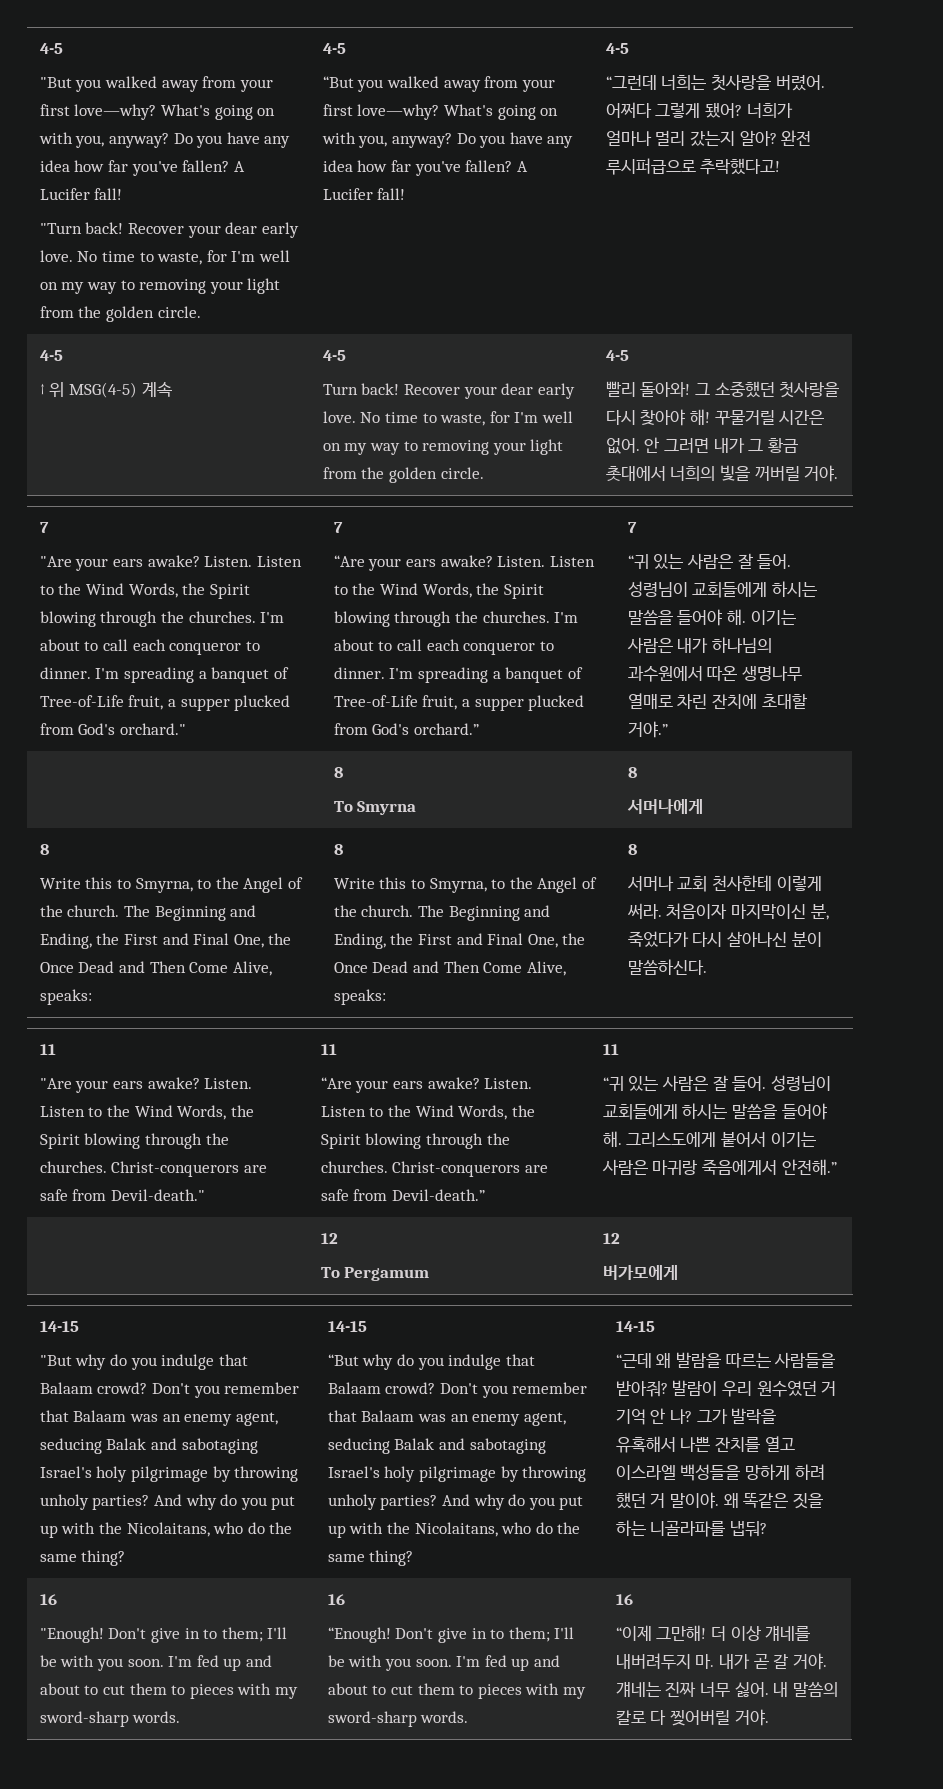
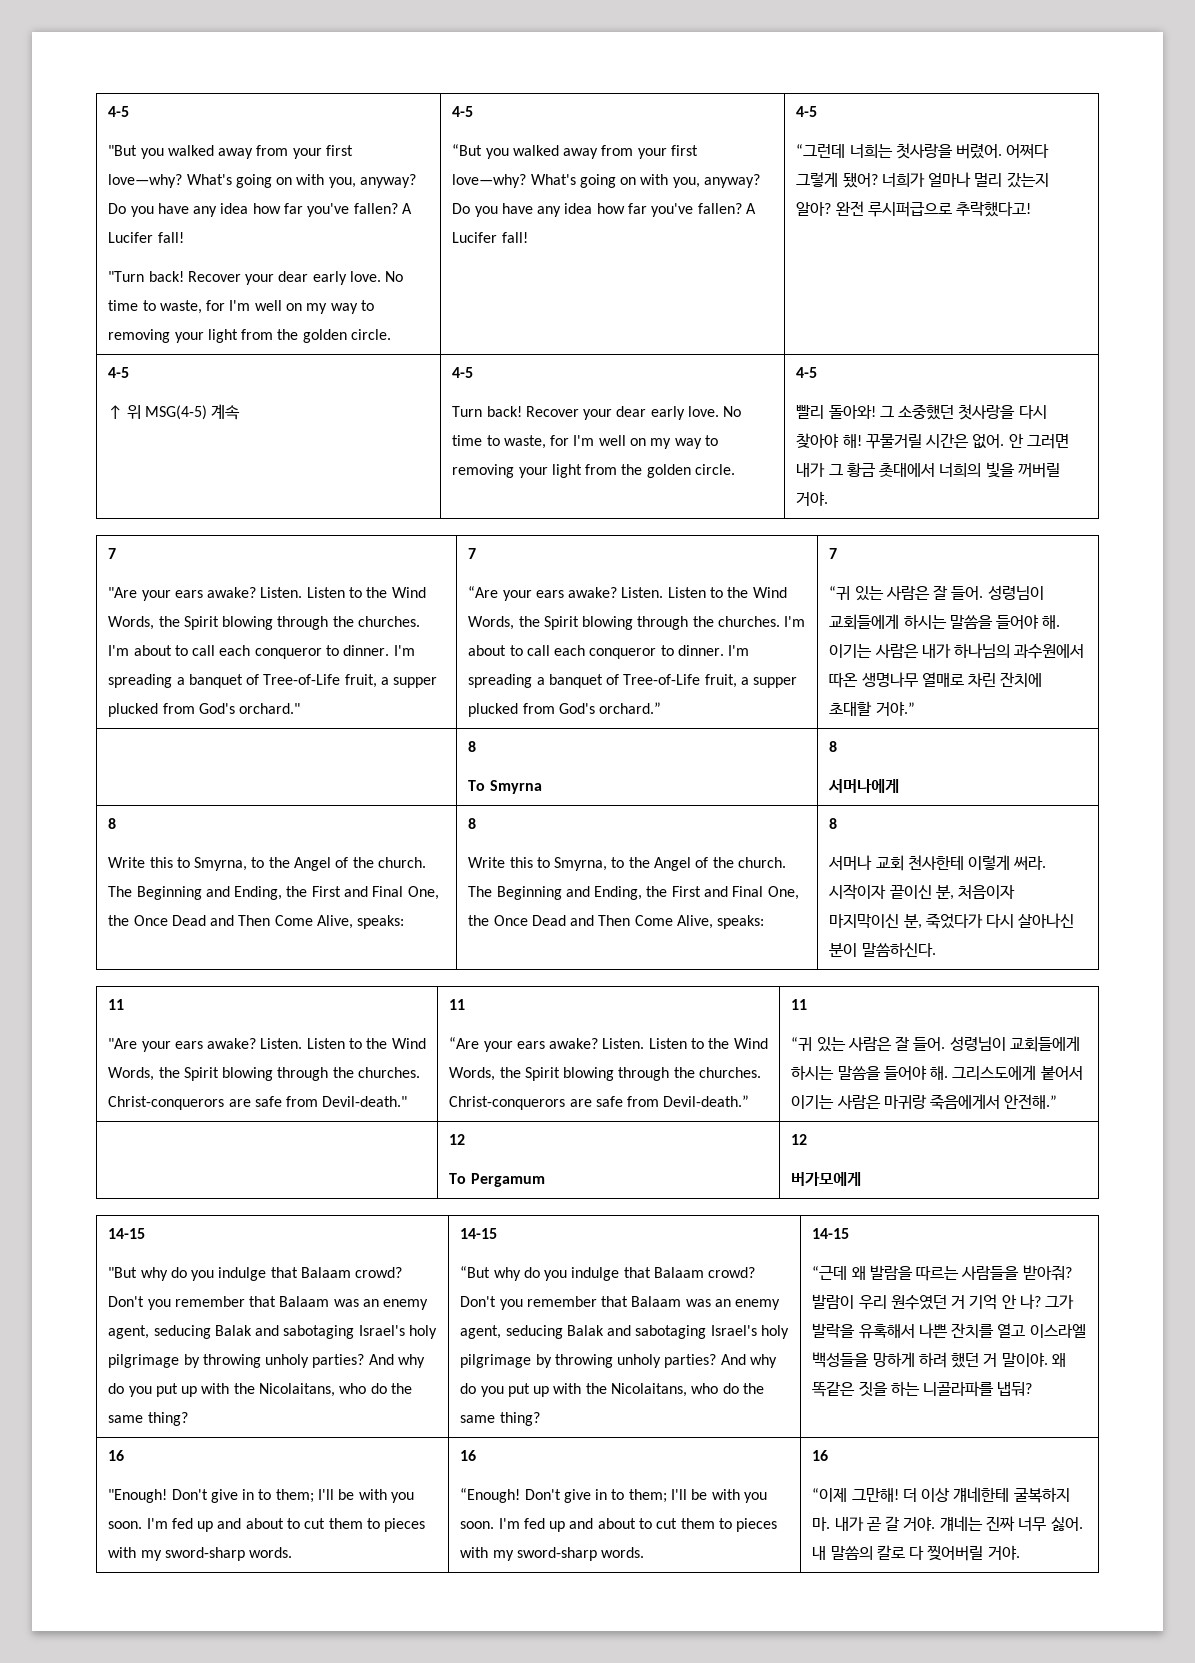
- 처음이자 마지막이신 분, 죽었다가 다시 살아나신 분이 말씀하신다.
+ 시작이자 끝이신 분, 처음이자 마지막이신 분, 죽었다가 다시 살아나신 분이 말씀하신다.
- 더 이상 걔네를 내버려두지 마.
+ 더 이상 걔네한테 굴복하지 마.

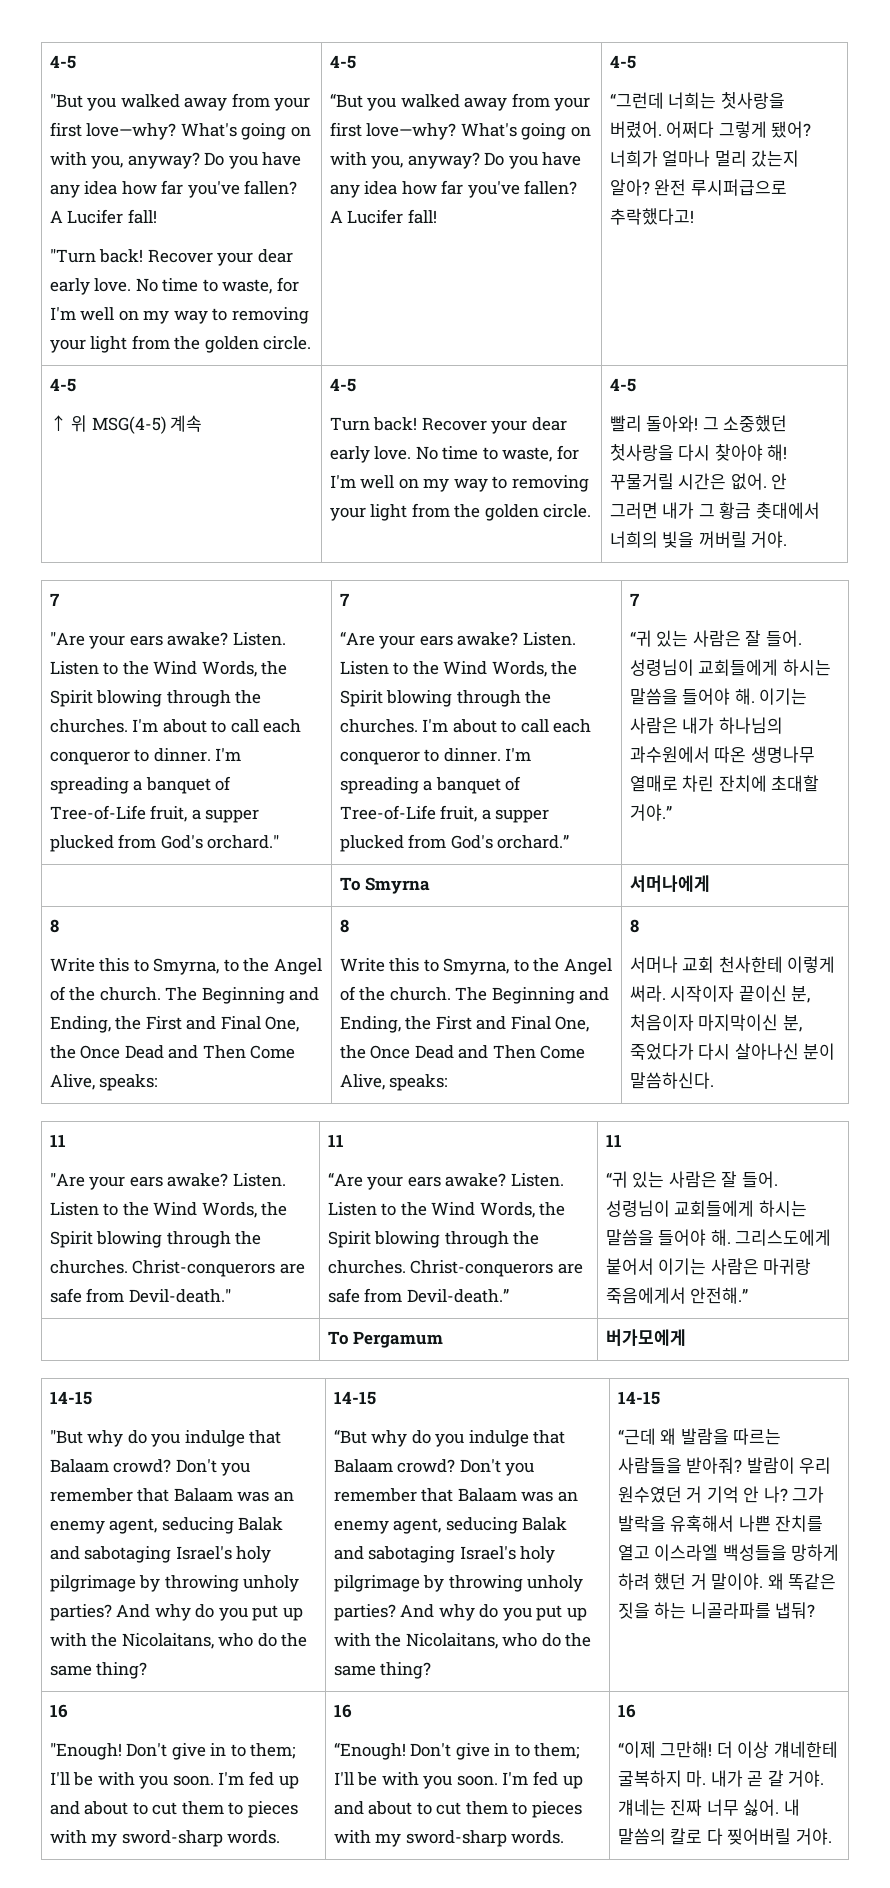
  이기는 사람은 내가 하나님의 과수원에서 따온 생명나무 열매로 차린 잔치에 초대할 거야.”
- | 8
- To Smyrna | 8
- 서머나에게
+ | To Smyrna | 서머나에게
  그리스도에게 붙어서 이기는 사람은 마귀랑 죽음에게서 안전해.”
- | 12
- To Pergamum | 12
- 버가모에게
+ | To Pergamum | 버가모에게

